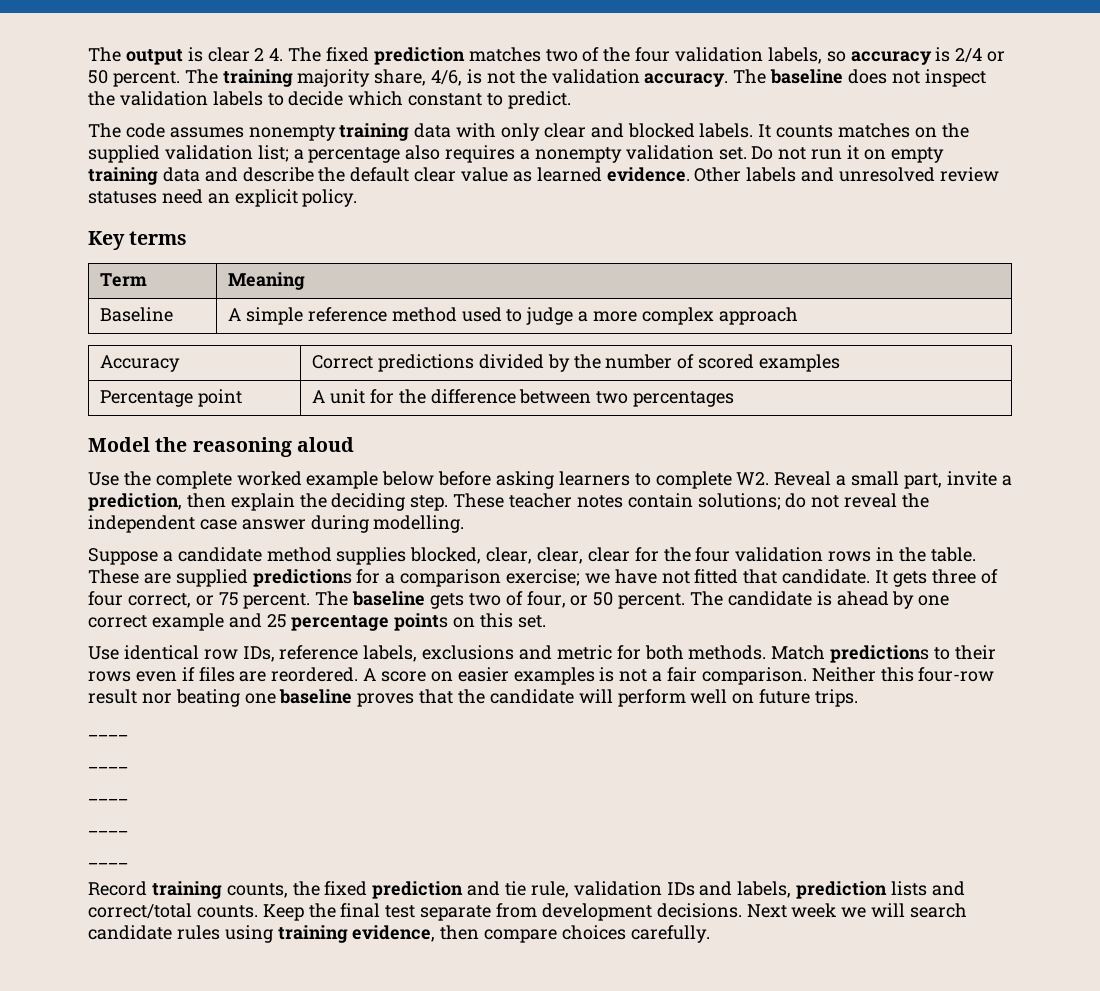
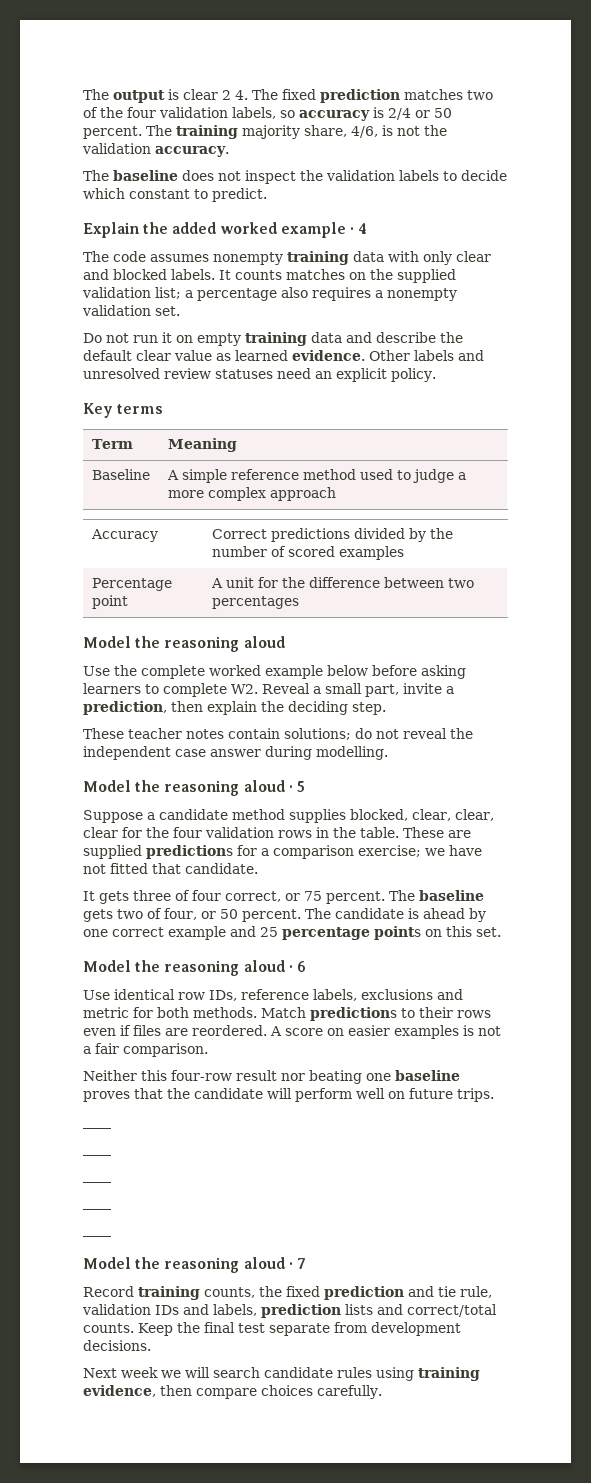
- The training majority share, 4/6, is not the validation accuracy. The baseline does not inspect the validation labels to decide which constant to predict.
+ The training majority share, 4/6, is not the validation accuracy.
+ The baseline does not inspect the validation labels to decide which constant to predict.
+ Explain the added worked example · 4
- It counts matches on the supplied validation list; a percentage also requires a nonempty validation set. Do not run it on empty training data and describe the default clear value as learned evidence.
+ It counts matches on the supplied validation list; a percentage also requires a nonempty validation set.
+ Do not run it on empty training data and describe the default clear value as learned evidence.
- Use the complete worked example below before asking learners to complete W2. Reveal a small part, invite a prediction, then explain the deciding step. These teacher notes contain solutions; do not reveal the independent case answer during modelling.
+ Use the complete worked example below before asking learners to complete W2. Reveal a small part, invite a prediction, then explain the deciding step.
+ These teacher notes contain solutions; do not reveal the independent case answer during modelling.
+ Model the reasoning aloud · 5
- These are supplied predictions for a comparison exercise; we have not fitted that candidate. It gets three of four correct, or 75 percent.
+ These are supplied predictions for a comparison exercise; we have not fitted that candidate.
+ It gets three of four correct, or 75 percent.
+ Model the reasoning aloud · 6
- A score on easier examples is not a fair comparison. Neither this four-row result nor beating one baseline proves that the candidate will perform well on future trips.
+ A score on easier examples is not a fair comparison.
+ Neither this four-row result nor beating one baseline proves that the candidate will perform well on future trips.
+ Model the reasoning aloud · 7
- Keep the final test separate from development decisions. Next week we will search candidate rules using training evidence, then compare choices carefully.
+ Keep the final test separate from development decisions.
+ Next week we will search candidate rules using training evidence, then compare choices carefully.

